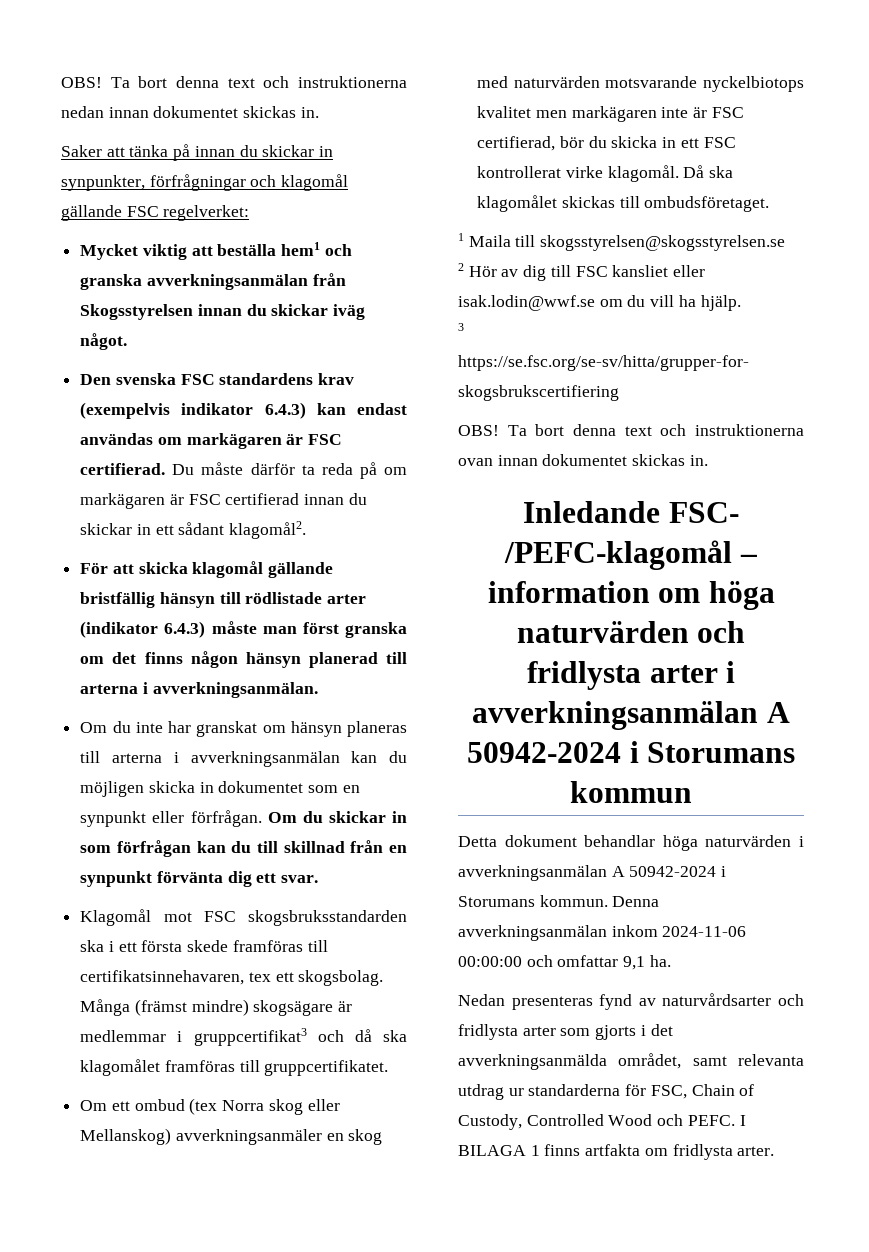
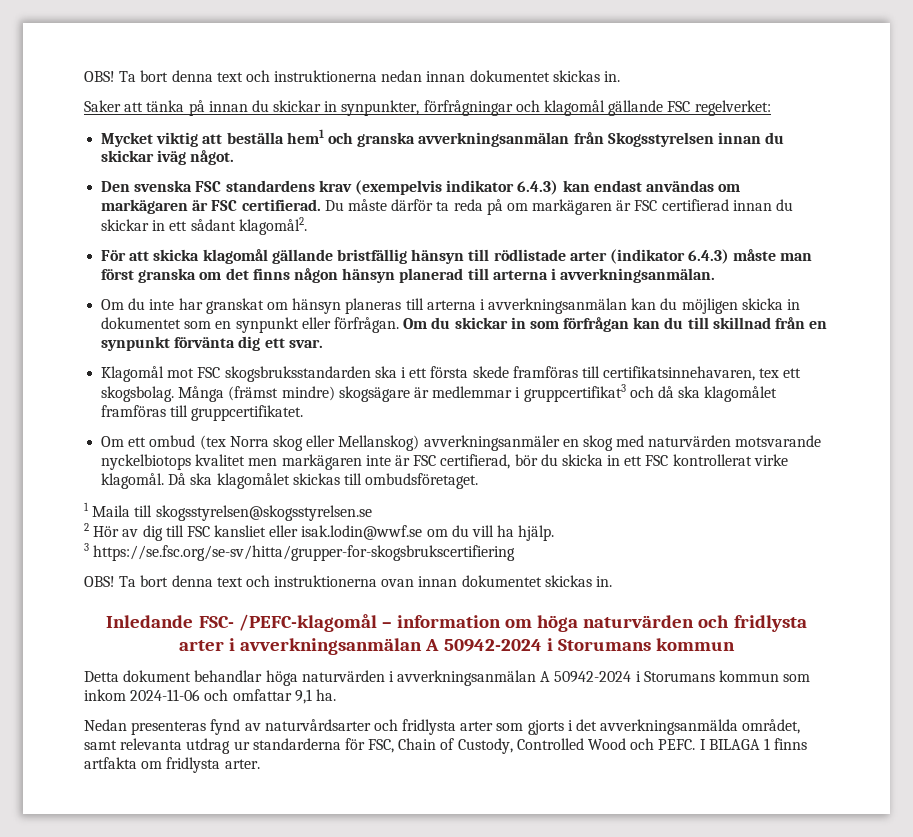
- Detta dokument behandlar höga naturvärden i avverkningsanmälan A 50942-2024 i Storumans kommun. Denna avverkningsanmälan inkom 2024-11-06 00:00:00 och omfattar 9,1 ha.
+ Detta dokument behandlar höga naturvärden i avverkningsanmälan A 50942-2024 i Storumans kommun som inkom 2024-11-06 och omfattar 9,1 ha.

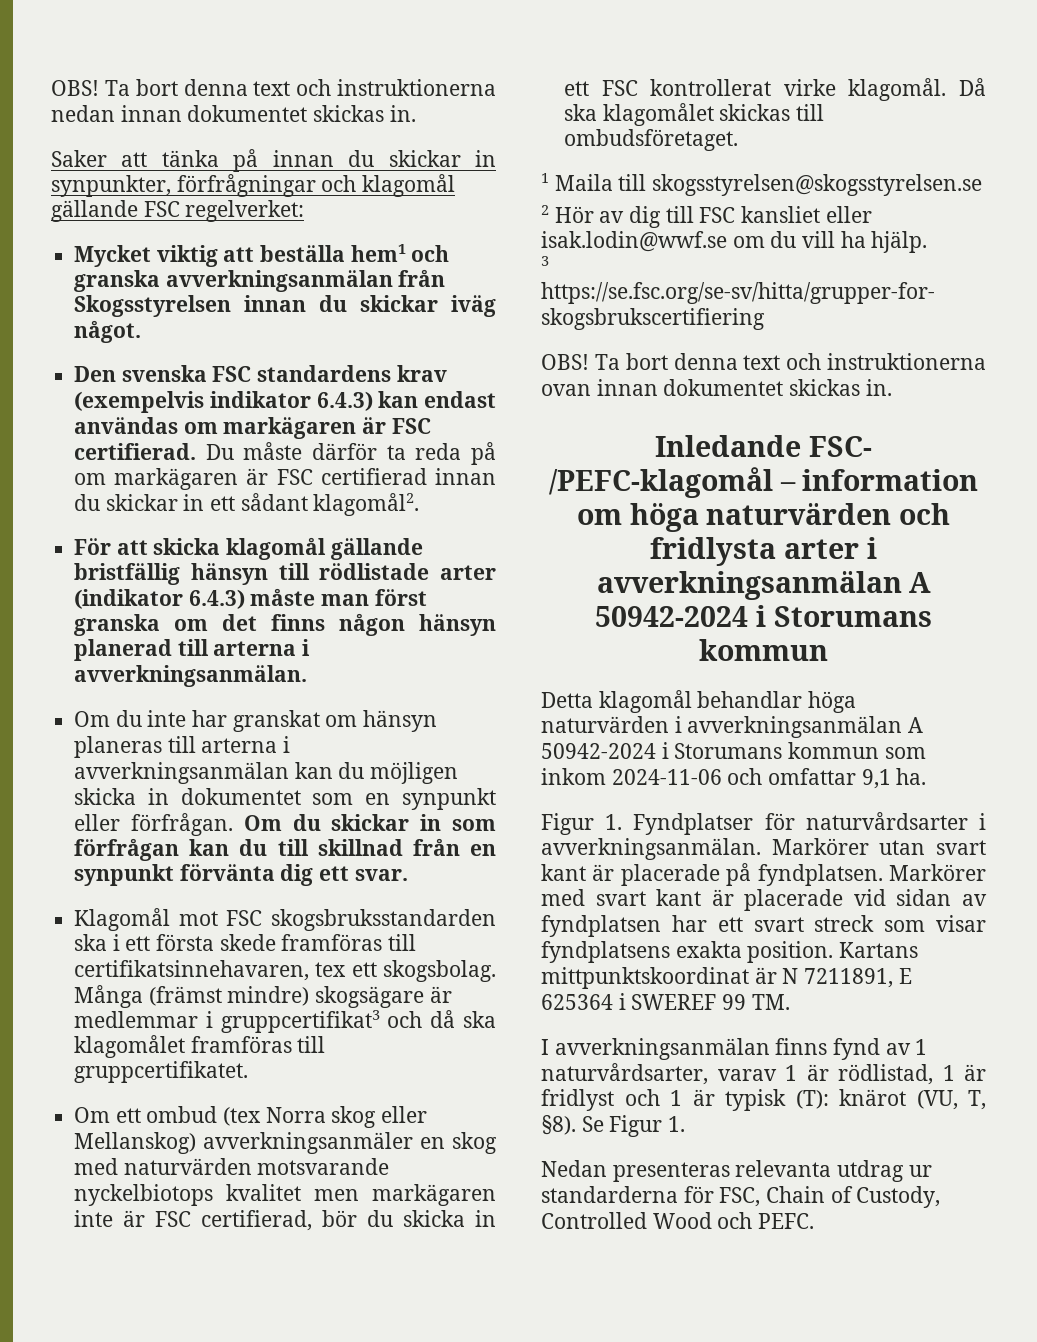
- Detta dokument behandlar höga naturvärden i avverkningsanmälan A 50942-2024 i Storumans kommun som inkom 2024-11-06 och omfattar 9,1 ha.
+ Detta klagomål behandlar höga naturvärden i avverkningsanmälan A 50942-2024 i Storumans kommun som inkom 2024-11-06 och omfattar 9,1 ha.
- Nedan presenteras fynd av naturvårdsarter och fridlysta arter som gjorts i det avverkningsanmälda området, samt relevanta utdrag ur standarderna för FSC, Chain of Custody, Controlled Wood och PEFC. I BILAGA 1 finns artfakta om fridlysta arter.
+ Figur 1. Fyndplatser för naturvårdsarter i avverkningsanmälan. Markörer utan svart kant är placerade på fyndplatsen. Markörer med svart kant är placerade vid sidan av fyndplatsen har ett svart streck som visar fyndplatsens exakta position. Kartans mittpunktskoordinat är N 7211891, E 625364 i SWEREF 99 TM.
+ I avverkningsanmälan finns fynd av 1 naturvårdsarter, varav 1 är rödlistad, 1 är fridlyst och 1 är typisk (T): knärot (VU, T, §8). Se Figur 1.
+ Nedan presenteras relevanta utdrag ur standarderna för FSC, Chain of Custody, Controlled Wood och PEFC.

